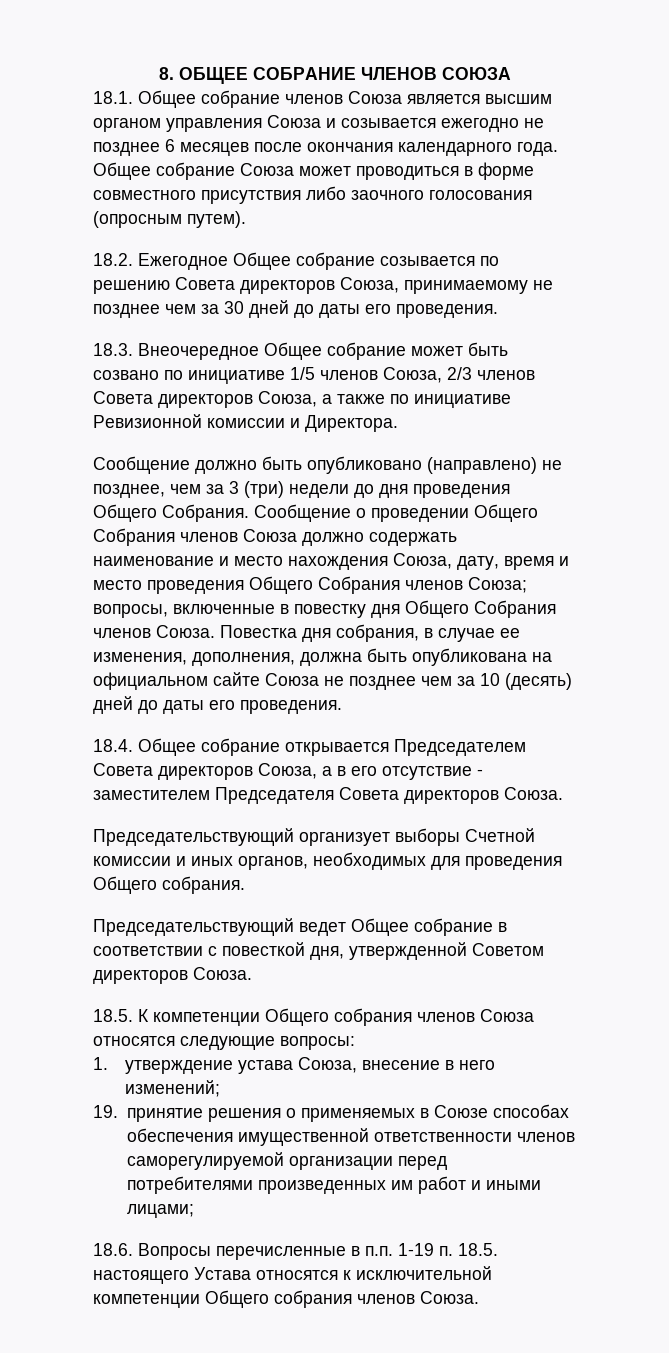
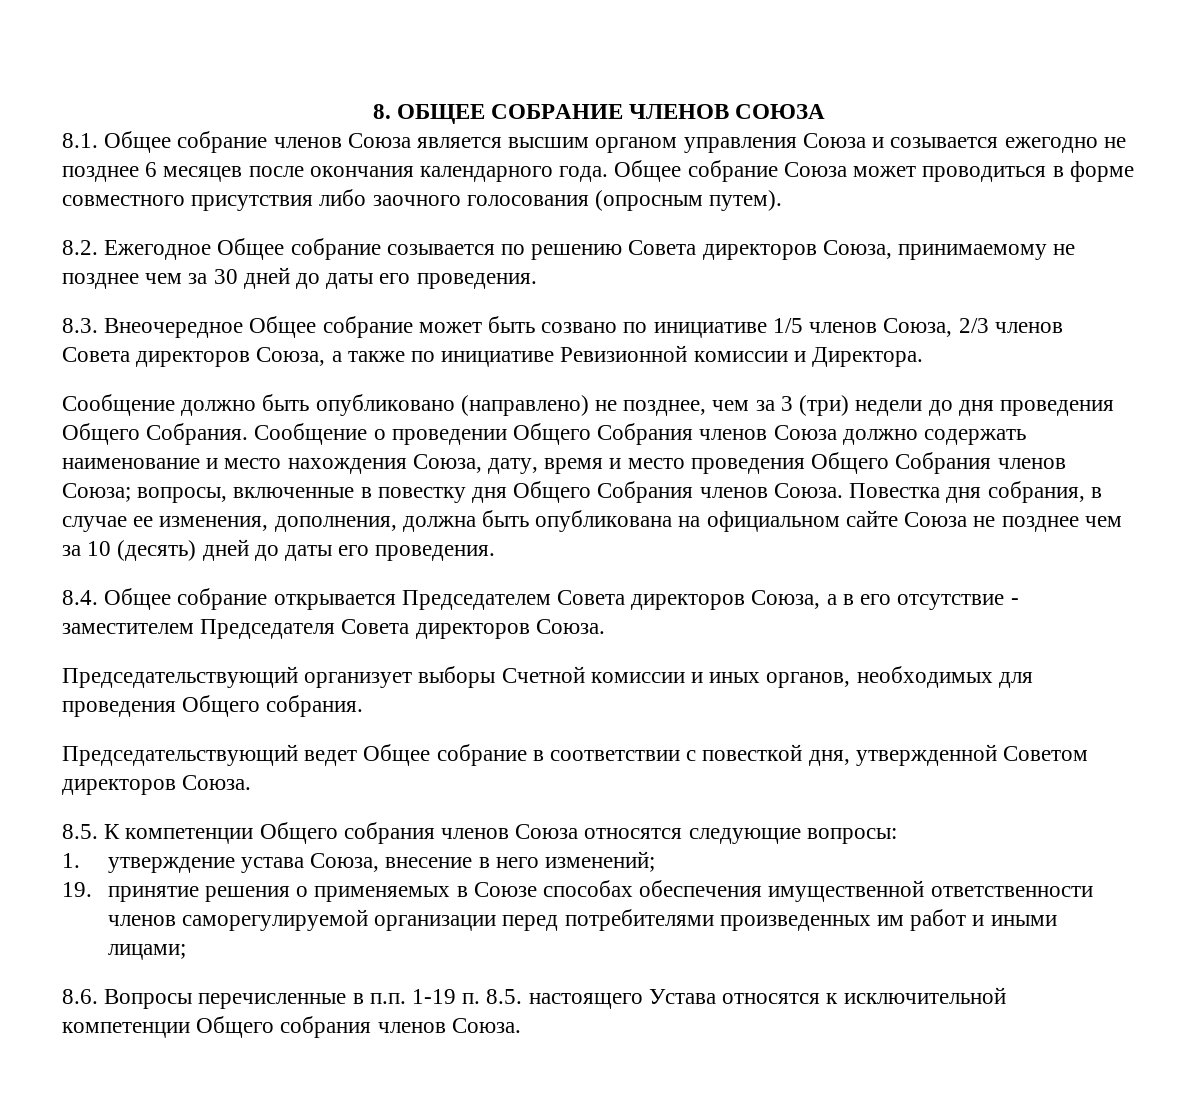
- 18.1. Общее собрание членов Союза является высшим органом управления Союза и созывается ежегодно не позднее 6 месяцев после окончания календарного года.
+ 8.1. Общее собрание членов Союза является высшим органом управления Союза и созывается ежегодно не позднее 6 месяцев после окончания календарного года.
- 18.2. Ежегодное Общее собрание созывается по решению Совета директоров Союза, принимаемому не позднее чем за 30 дней до даты его проведения.
+ 8.2. Ежегодное Общее собрание созывается по решению Совета директоров Союза, принимаемому не позднее чем за 30 дней до даты его проведения.
- 18.3. Внеочередное Общее собрание может быть созвано по инициативе 1/5 членов Союза, 2/3 членов Совета директоров Союза, а также по инициативе Ревизионной комиссии и Директора.
+ 8.3. Внеочередное Общее собрание может быть созвано по инициативе 1/5 членов Союза, 2/3 членов Совета директоров Союза, а также по инициативе Ревизионной комиссии и Директора.
- 18.4. Общее собрание открывается Председателем Совета директоров Союза, а в его отсутствие - заместителем Председателя Совета директоров Союза.
+ 8.4. Общее собрание открывается Председателем Совета директоров Союза, а в его отсутствие - заместителем Председателя Совета директоров Союза.
- 18.5. К компетенции Общего собрания членов Союза относятся следующие вопросы:
+ 8.5. К компетенции Общего собрания членов Союза относятся следующие вопросы:
- 18.6. Вопросы перечисленные в п.п. 1-19 п. 18.5. настоящего Устава относятся к исключительной компетенции Общего собрания членов Союза.
+ 8.6. Вопросы перечисленные в п.п. 1-19 п. 8.5. настоящего Устава относятся к исключительной компетенции Общего собрания членов Союза.

